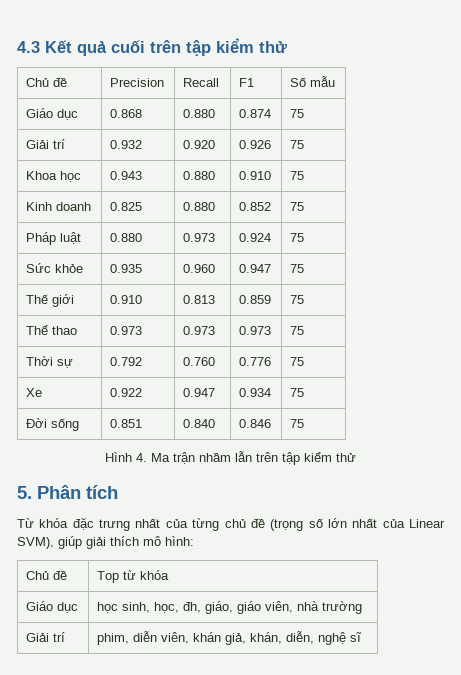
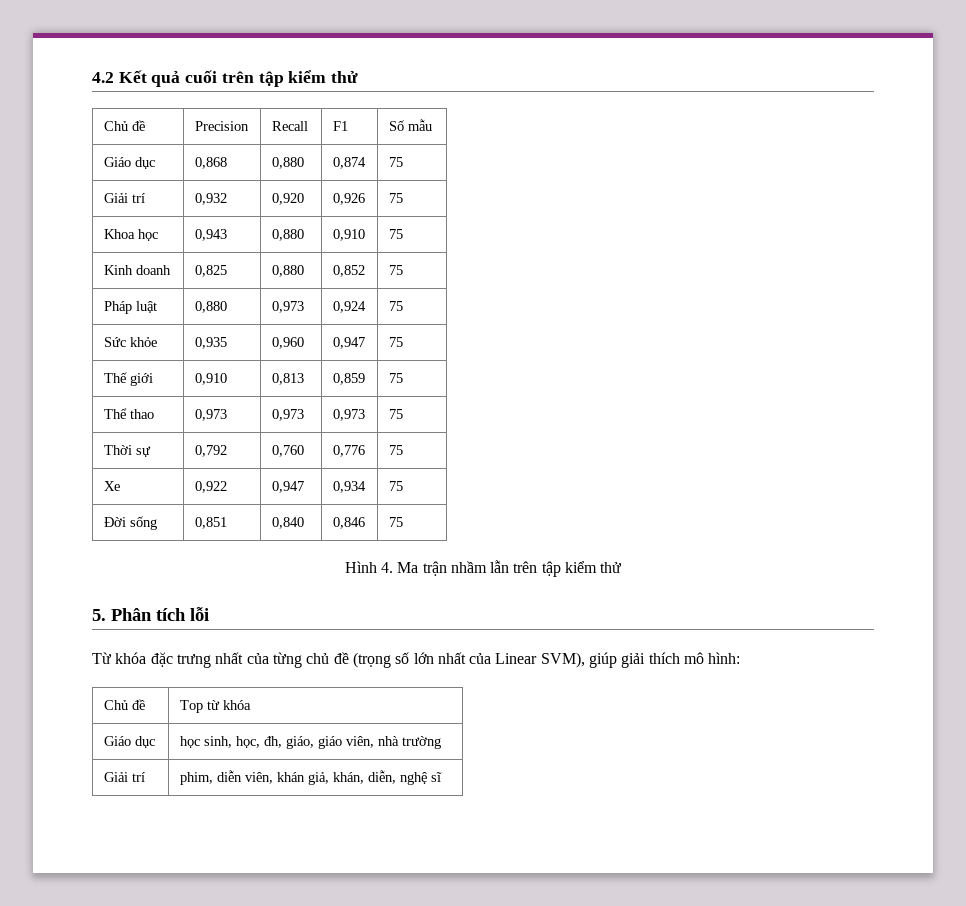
- 4.3 Kết quả cuối trên tập kiểm thử
+ 4.2 Kết quả cuối trên tập kiểm thử
- Giáo dục | 0.868 | 0.880 | 0.874 | 75
+ Giáo dục | 0,868 | 0,880 | 0,874 | 75
- Giải trí | 0.932 | 0.920 | 0.926 | 75
+ Giải trí | 0,932 | 0,920 | 0,926 | 75
- Khoa học | 0.943 | 0.880 | 0.910 | 75
+ Khoa học | 0,943 | 0,880 | 0,910 | 75
- Kinh doanh | 0.825 | 0.880 | 0.852 | 75
+ Kinh doanh | 0,825 | 0,880 | 0,852 | 75
- Pháp luật | 0.880 | 0.973 | 0.924 | 75
+ Pháp luật | 0,880 | 0,973 | 0,924 | 75
- Sức khỏe | 0.935 | 0.960 | 0.947 | 75
+ Sức khỏe | 0,935 | 0,960 | 0,947 | 75
- Thế giới | 0.910 | 0.813 | 0.859 | 75
+ Thế giới | 0,910 | 0,813 | 0,859 | 75
- Thể thao | 0.973 | 0.973 | 0.973 | 75
+ Thể thao | 0,973 | 0,973 | 0,973 | 75
- Thời sự | 0.792 | 0.760 | 0.776 | 75
+ Thời sự | 0,792 | 0,760 | 0,776 | 75
- Xe | 0.922 | 0.947 | 0.934 | 75
+ Xe | 0,922 | 0,947 | 0,934 | 75
- Đời sống | 0.851 | 0.840 | 0.846 | 75
+ Đời sống | 0,851 | 0,840 | 0,846 | 75
- 5. Phân tích
+ 5. Phân tích lỗi

